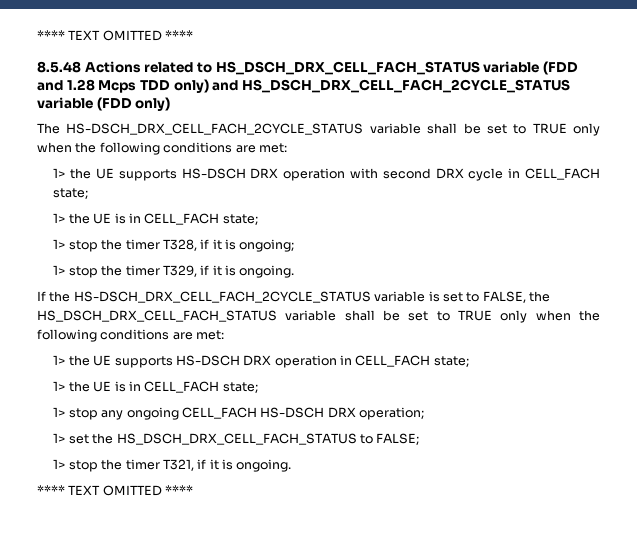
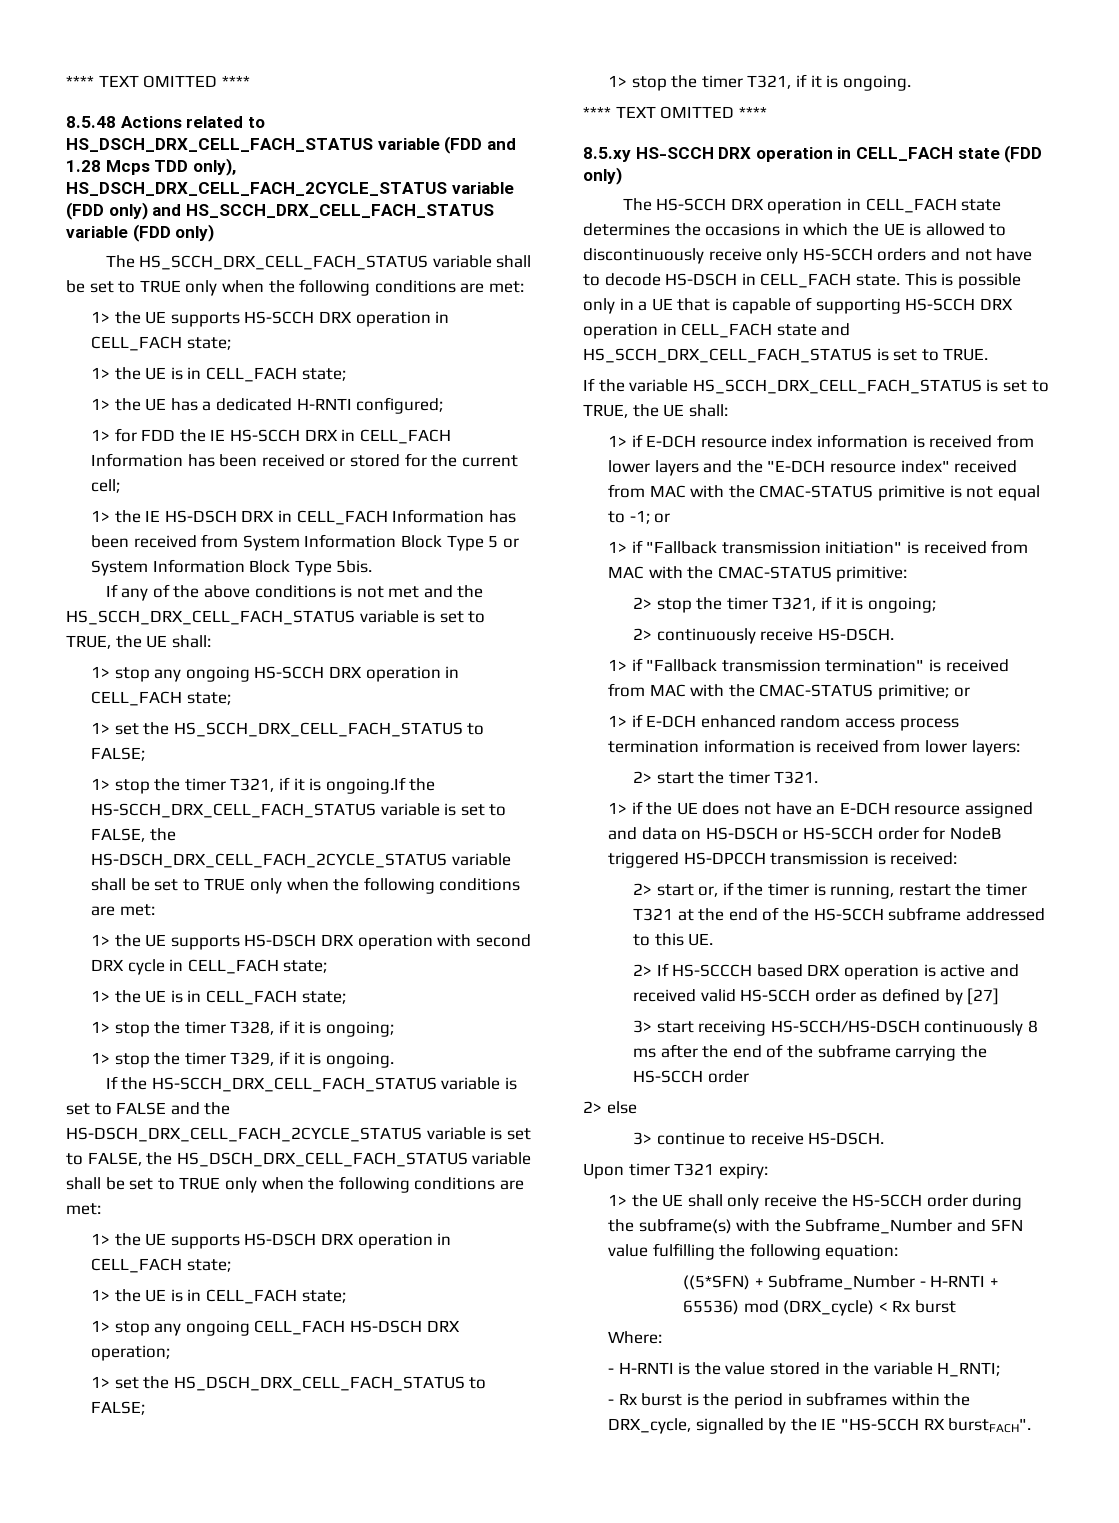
- 8.5.48 Actions related to HS_DSCH_DRX_CELL_FACH_STATUS variable (FDD and 1.28 Mcps TDD only) and HS_DSCH_DRX_CELL_FACH_2CYCLE_STATUS variable (FDD only)
+ 8.5.48 Actions related to HS_DSCH_DRX_CELL_FACH_STATUS variable (FDD and 1.28 Mcps TDD only), HS_DSCH_DRX_CELL_FACH_2CYCLE_STATUS variable (FDD only) and HS_SCCH_DRX_CELL_FACH_STATUS variable (FDD only)
- The HS-DSCH_DRX_CELL_FACH_2CYCLE_STATUS variable shall be set to TRUE only when the following conditions are met:
+ The HS_SCCH_DRX_CELL_FACH_STATUS variable shall be set to TRUE only when the following conditions are met:
+ 1> the UE supports HS-SCCH DRX operation in CELL_FACH state;
+ 1> the UE is in CELL_FACH state;
+ 1> the UE has a dedicated H-RNTI configured;
+ 1> for FDD the IE HS-SCCH DRX in CELL_FACH Information has been received or stored for the current cell;
+ 1> the IE HS-DSCH DRX in CELL_FACH Information has been received from System Information Block Type 5 or System Information Block Type 5bis.
+ If any of the above conditions is not met and the HS_SCCH_DRX_CELL_FACH_STATUS variable is set to TRUE, the UE shall:
+ 1> stop any ongoing HS-SCCH DRX operation in CELL_FACH state;
+ 1> set the HS_SCCH_DRX_CELL_FACH_STATUS to FALSE;
+ 1> stop the timer T321, if it is ongoing.If the HS-SCCH_DRX_CELL_FACH_STATUS variable is set to FALSE, the HS-DSCH_DRX_CELL_FACH_2CYCLE_STATUS variable shall be set to TRUE only when the following conditions are met:
- If the HS-DSCH_DRX_CELL_FACH_2CYCLE_STATUS variable is set to FALSE, the HS_DSCH_DRX_CELL_FACH_STATUS variable shall be set to TRUE only when the following conditions are met:
+ If the HS-SCCH_DRX_CELL_FACH_STATUS variable is set to FALSE and the HS-DSCH_DRX_CELL_FACH_2CYCLE_STATUS variable is set to FALSE, the HS_DSCH_DRX_CELL_FACH_STATUS variable shall be set to TRUE only when the following conditions are met:
+ 8.5.xy HS-SCCH DRX operation in CELL_FACH state (FDD only)
+ The HS-SCCH DRX operation in CELL_FACH state determines the occasions in which the UE is allowed to discontinuously receive only HS-SCCH orders and not have to decode HS-DSCH in CELL_FACH state. This is possible only in a UE that is capable of supporting HS-SCCH DRX operation in CELL_FACH state and HS_SCCH_DRX_CELL_FACH_STATUS is set to TRUE.
+ If the variable HS_SCCH_DRX_CELL_FACH_STATUS is set to TRUE, the UE shall:
+ 1> if E-DCH resource index information is received from lower layers and the "E-DCH resource index" received from MAC with the CMAC-STATUS primitive is not equal to -1; or
+ 1> if "Fallback transmission initiation" is received from MAC with the CMAC-STATUS primitive:
+ 2> stop the timer T321, if it is ongoing;
+ 2> continuously receive HS-DSCH.
+ 1> if "Fallback transmission termination" is received from MAC with the CMAC-STATUS primitive; or
+ 1> if E-DCH enhanced random access process termination information is received from lower layers:
+ 2> start the timer T321.
+ 1> if the UE does not have an E-DCH resource assigned and data on HS-DSCH or HS-SCCH order for NodeB triggered HS-DPCCH transmission is received:
+ 2> start or, if the timer is running, restart the timer T321 at the end of the HS-SCCH subframe addressed to this UE.
+ 2> If HS-SCCCH based DRX operation is active and received valid HS-SCCH order as defined by [27]
+ 3> start receiving HS-SCCH/HS-DSCH continuously 8 ms after the end of the subframe carrying the HS-SCCH order
+ 2> else
+ 3> continue to receive HS-DSCH.
+ Upon timer T321 expiry:
+ 1> the UE shall only receive the HS-SCCH order during the subframe(s) with the Subframe_Number and SFN value fulfilling the following equation:
+ ((5*SFN) + Subframe_Number - H-RNTI + 65536) mod (DRX_cycle) < Rx burst
+ Where:
+ - H-RNTI is the value stored in the variable H_RNTI;
+ - Rx burst is the period in subframes within the DRX_cycle, signalled by the IE "HS-SCCH RX burstFACH".

